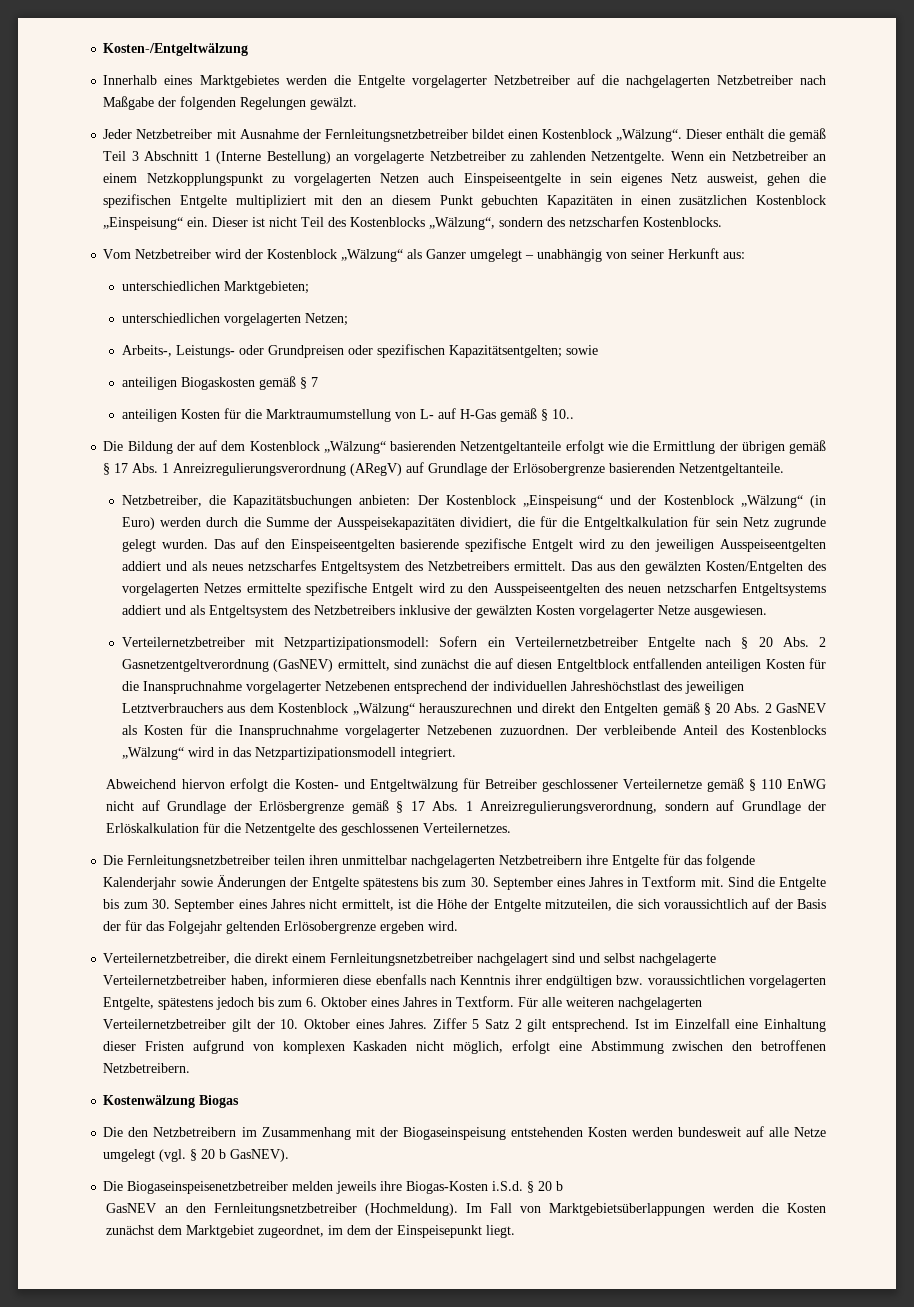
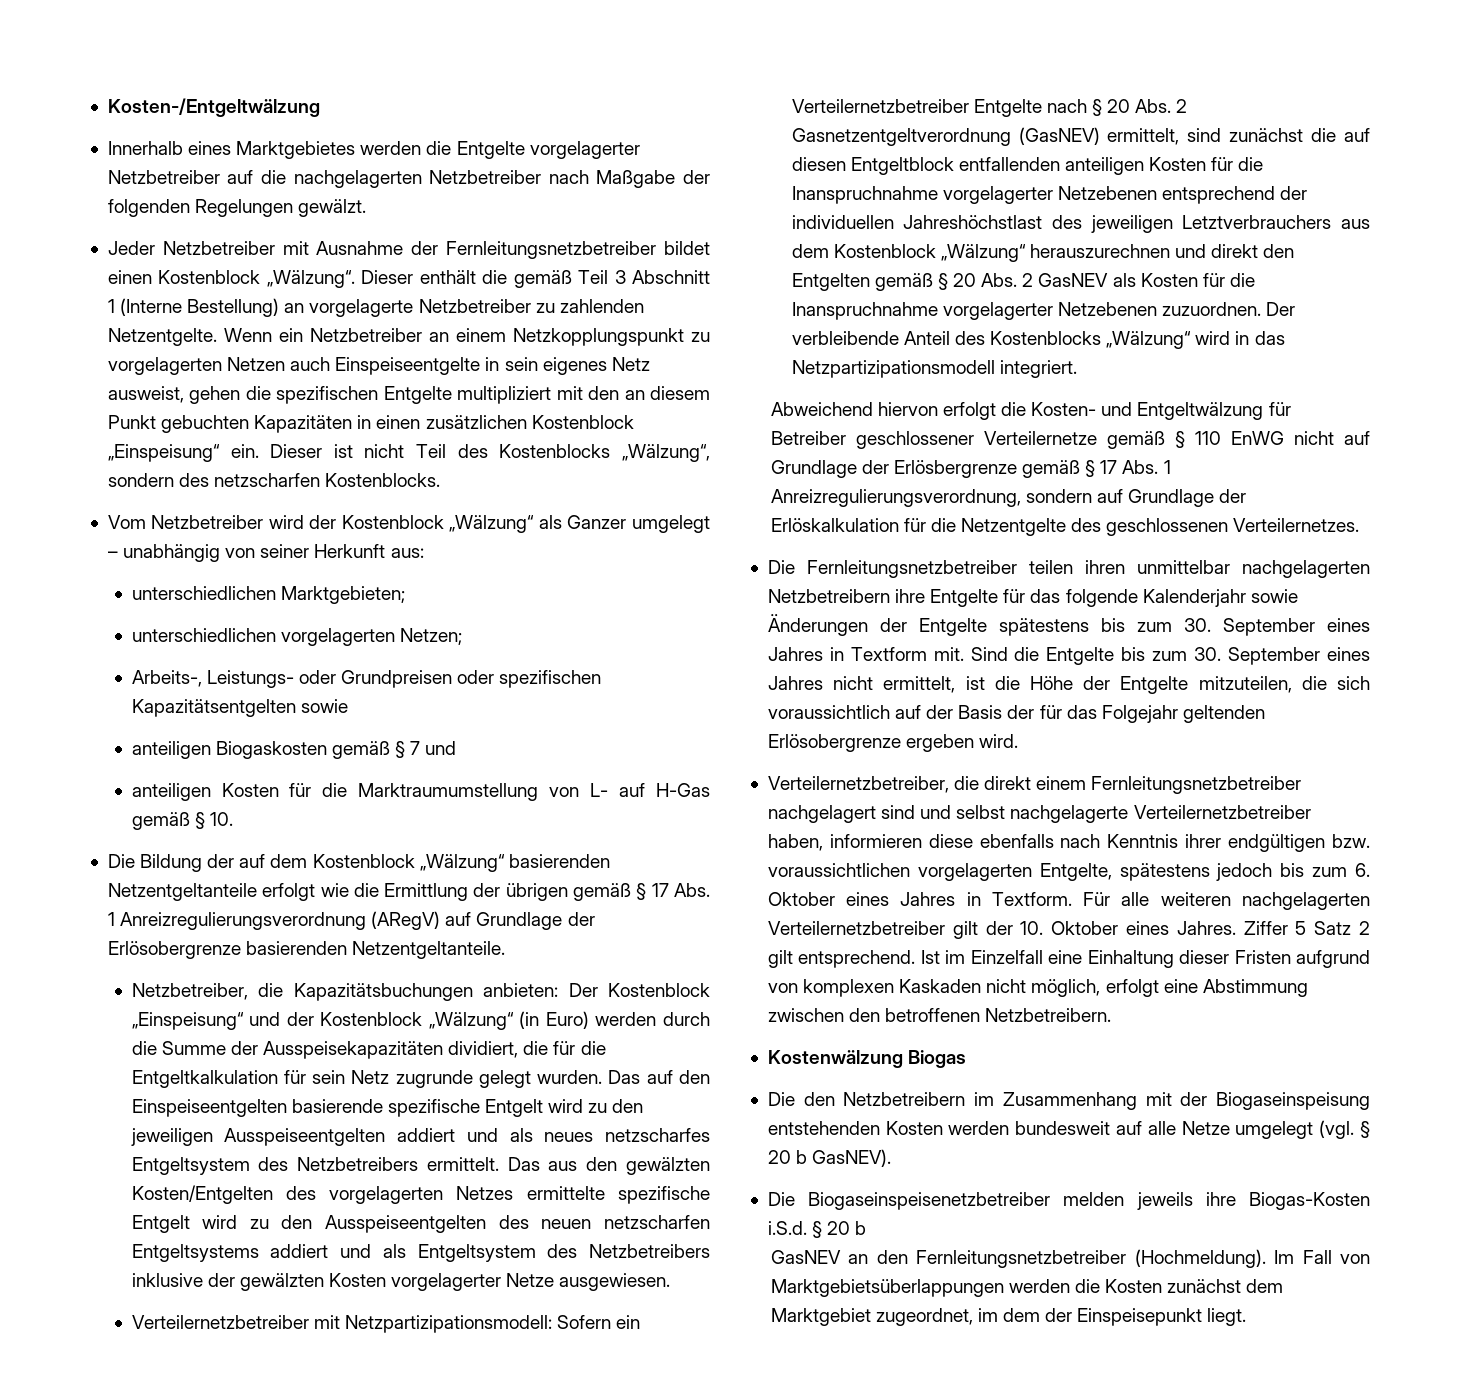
- Arbeits-, Leistungs- oder Grundpreisen oder spezifischen Kapazitätsentgelten; sowie
+ Arbeits-, Leistungs- oder Grundpreisen oder spezifischen Kapazitätsentgelten sowie
- anteiligen Biogaskosten gemäß § 7
+ anteiligen Biogaskosten gemäß § 7 und
- anteiligen Kosten für die Marktraumumstellung von L- auf H-Gas gemäß § 10..
+ anteiligen Kosten für die Marktraumumstellung von L- auf H-Gas gemäß § 10.

